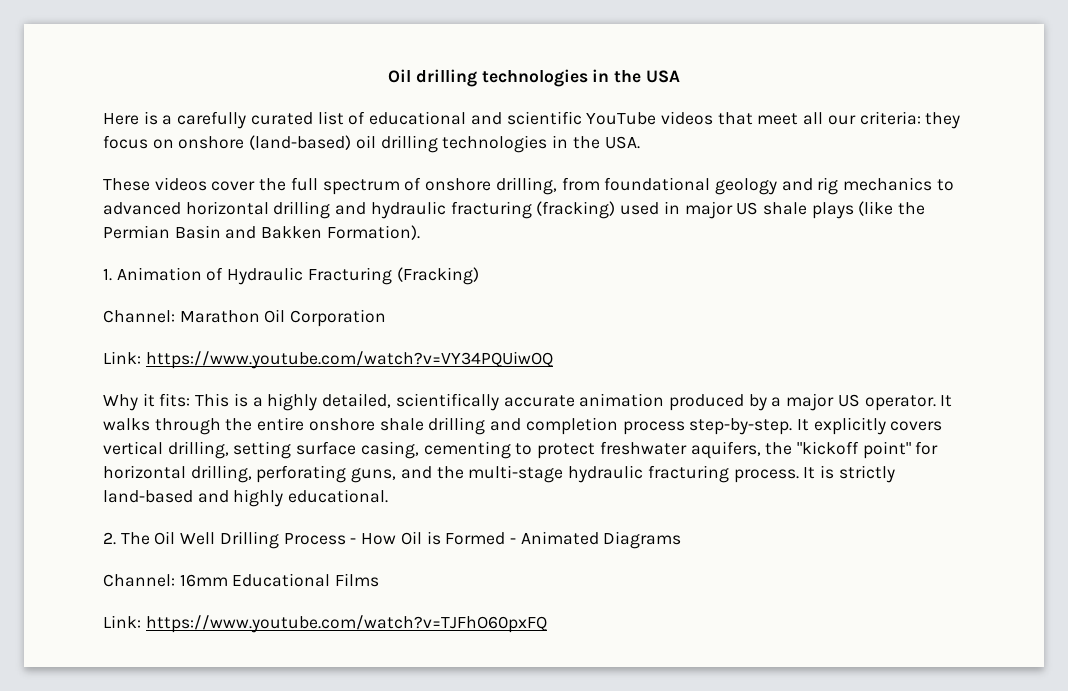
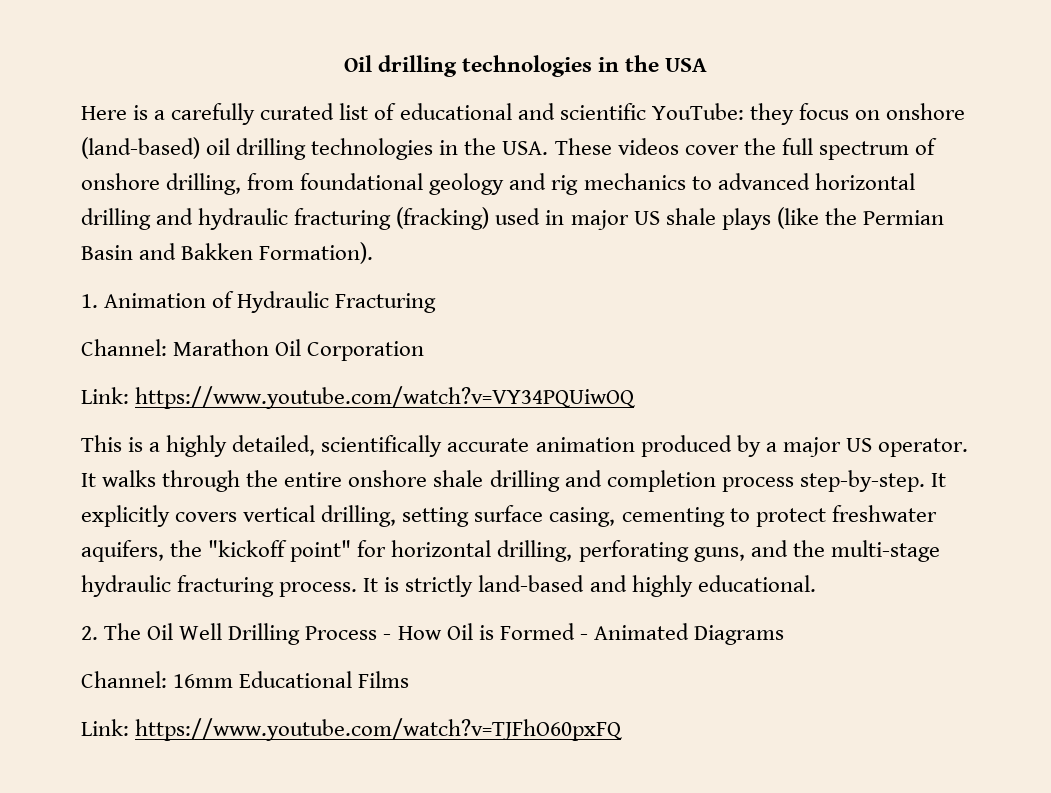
- Here is a carefully curated list of educational and scientific YouTube videos that meet all our criteria: they focus on onshore (land-based) oil drilling technologies in the USA.
- These videos cover the full spectrum of onshore drilling, from foundational geology and rig mechanics to advanced horizontal drilling and hydraulic fracturing (fracking) used in major US shale plays (like the Permian Basin and Bakken Formation).
+ Here is a carefully curated list of educational and scientific YouTube: they focus on onshore (land-based) oil drilling technologies in the USA. These videos cover the full spectrum of onshore drilling, from foundational geology and rig mechanics to advanced horizontal drilling and hydraulic fracturing (fracking) used in major US shale plays (like the Permian Basin and Bakken Formation).
- 1. Animation of Hydraulic Fracturing (Fracking)
+ 1. Animation of Hydraulic Fracturing
- Why it fits: This is a highly detailed, scientifically accurate animation produced by a major US operator.
+ This is a highly detailed, scientifically accurate animation produced by a major US operator.

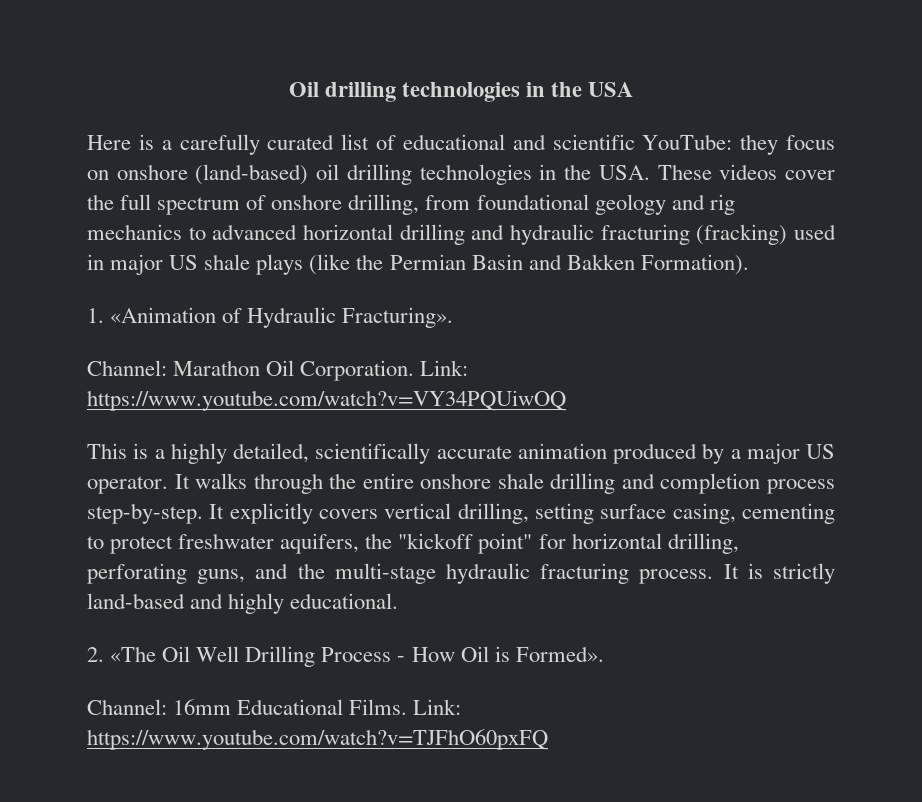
- 1. Animation of Hydraulic Fracturing
+ 1. «Animation of Hydraulic Fracturing».
- Channel: Marathon Oil Corporation
- Link: https://www.youtube.com/watch?v=VY34PQUiwOQ
+ Channel: Marathon Oil Corporation. Link: https://www.youtube.com/watch?v=VY34PQUiwOQ
- 2. The Oil Well Drilling Process - How Oil is Formed - Animated Diagrams
+ 2. «The Oil Well Drilling Process - How Oil is Formed».
- Channel: 16mm Educational Films
- Link: https://www.youtube.com/watch?v=TJFhO60pxFQ
+ Channel: 16mm Educational Films. Link: https://www.youtube.com/watch?v=TJFhO60pxFQ

